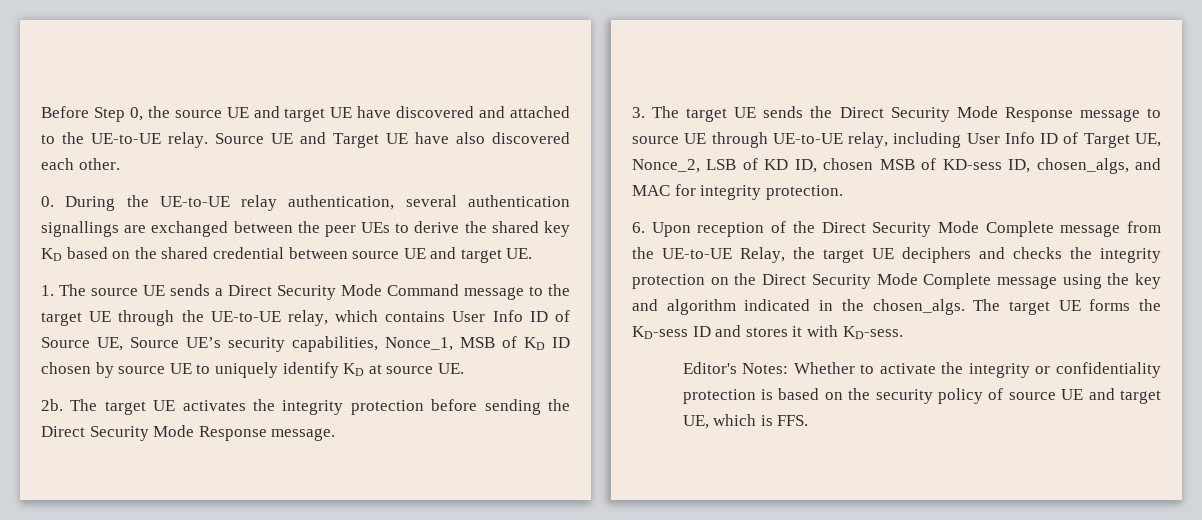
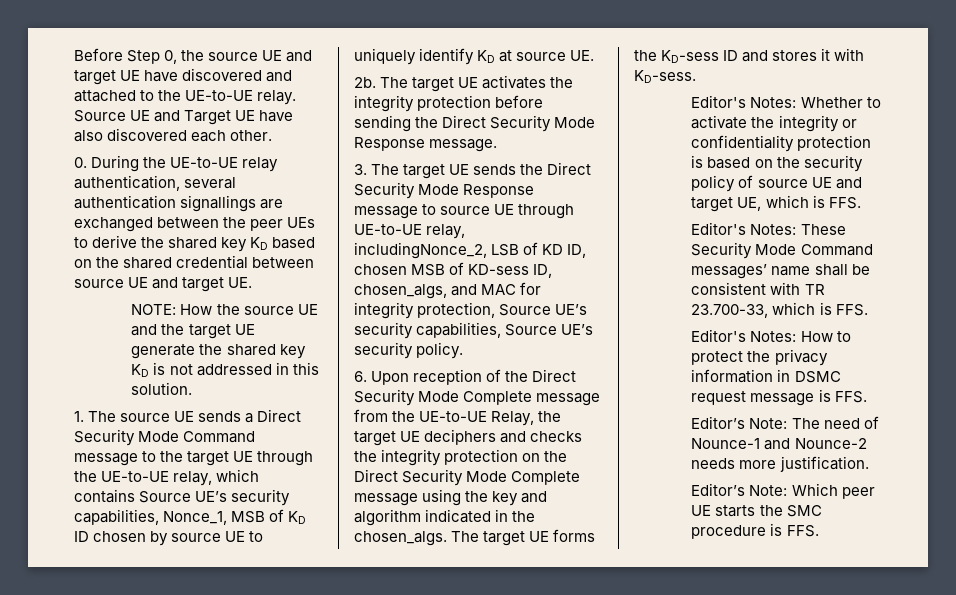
+ NOTE: How the source UE and the target UE generate the shared key KD is not addressed in this solution.
- 1. The source UE sends a Direct Security Mode Command message to the target UE through the UE-to-UE relay, which contains User Info ID of Source UE, Source UE’s security capabilities, Nonce_1, MSB of KD ID chosen by source UE to uniquely identify KD at source UE.
+ 1. The source UE sends a Direct Security Mode Command message to the target UE through the UE-to-UE relay, which contains Source UE’s security capabilities, Nonce_1, MSB of KD ID chosen by source UE to uniquely identify KD at source UE.
- 3. The target UE sends the Direct Security Mode Response message to source UE through UE-to-UE relay, including User Info ID of Target UE, Nonce_2, LSB of KD ID, chosen MSB of KD-sess ID, chosen_algs, and MAC for integrity protection.
+ 3. The target UE sends the Direct Security Mode Response message to source UE through UE-to-UE relay, includingNonce_2, LSB of KD ID, chosen MSB of KD-sess ID, chosen_algs, and MAC for integrity protection, Source UE’s security capabilities, Source UE’s security policy.
+ Editor's Notes: These Security Mode Command messages’ name shall be consistent with TR 23.700-33, which is FFS.
+ Editor's Notes: How to protect the privacy information in DSMC request message is FFS.
+ Editor’s Note: The need of Nounce-1 and Nounce-2 needs more justification.
+ Editor’s Note: Which peer UE starts the SMC procedure is FFS.

